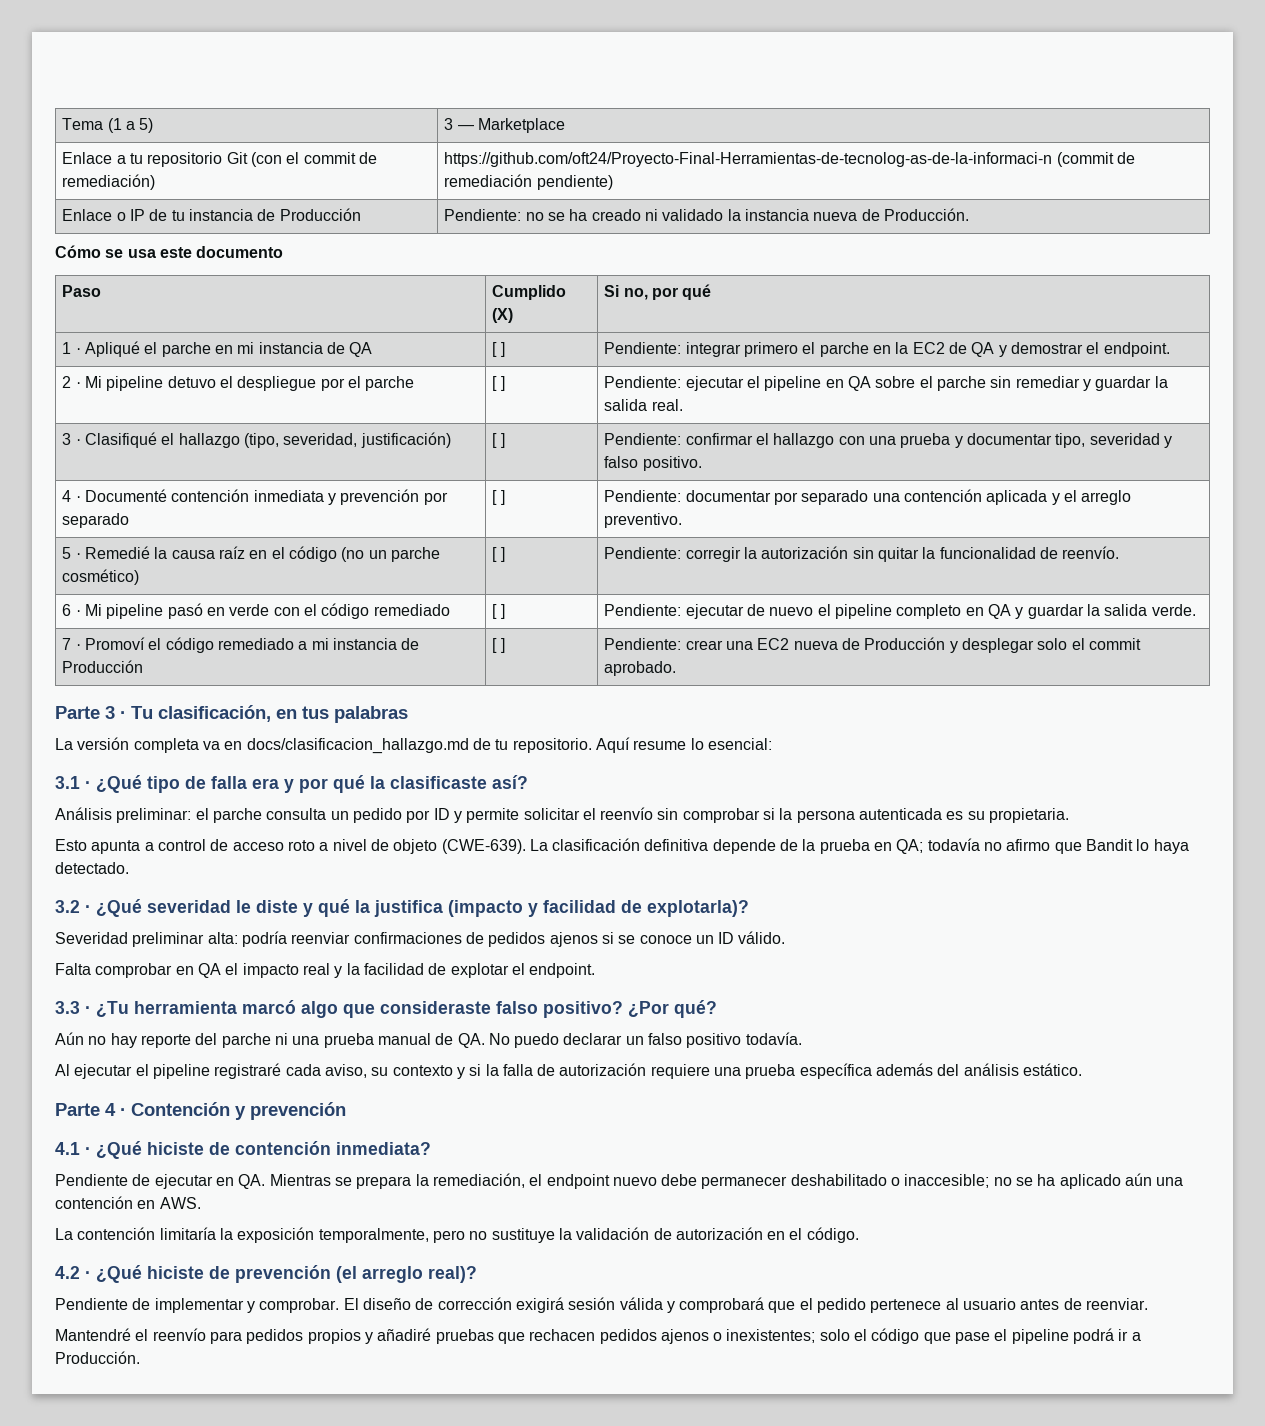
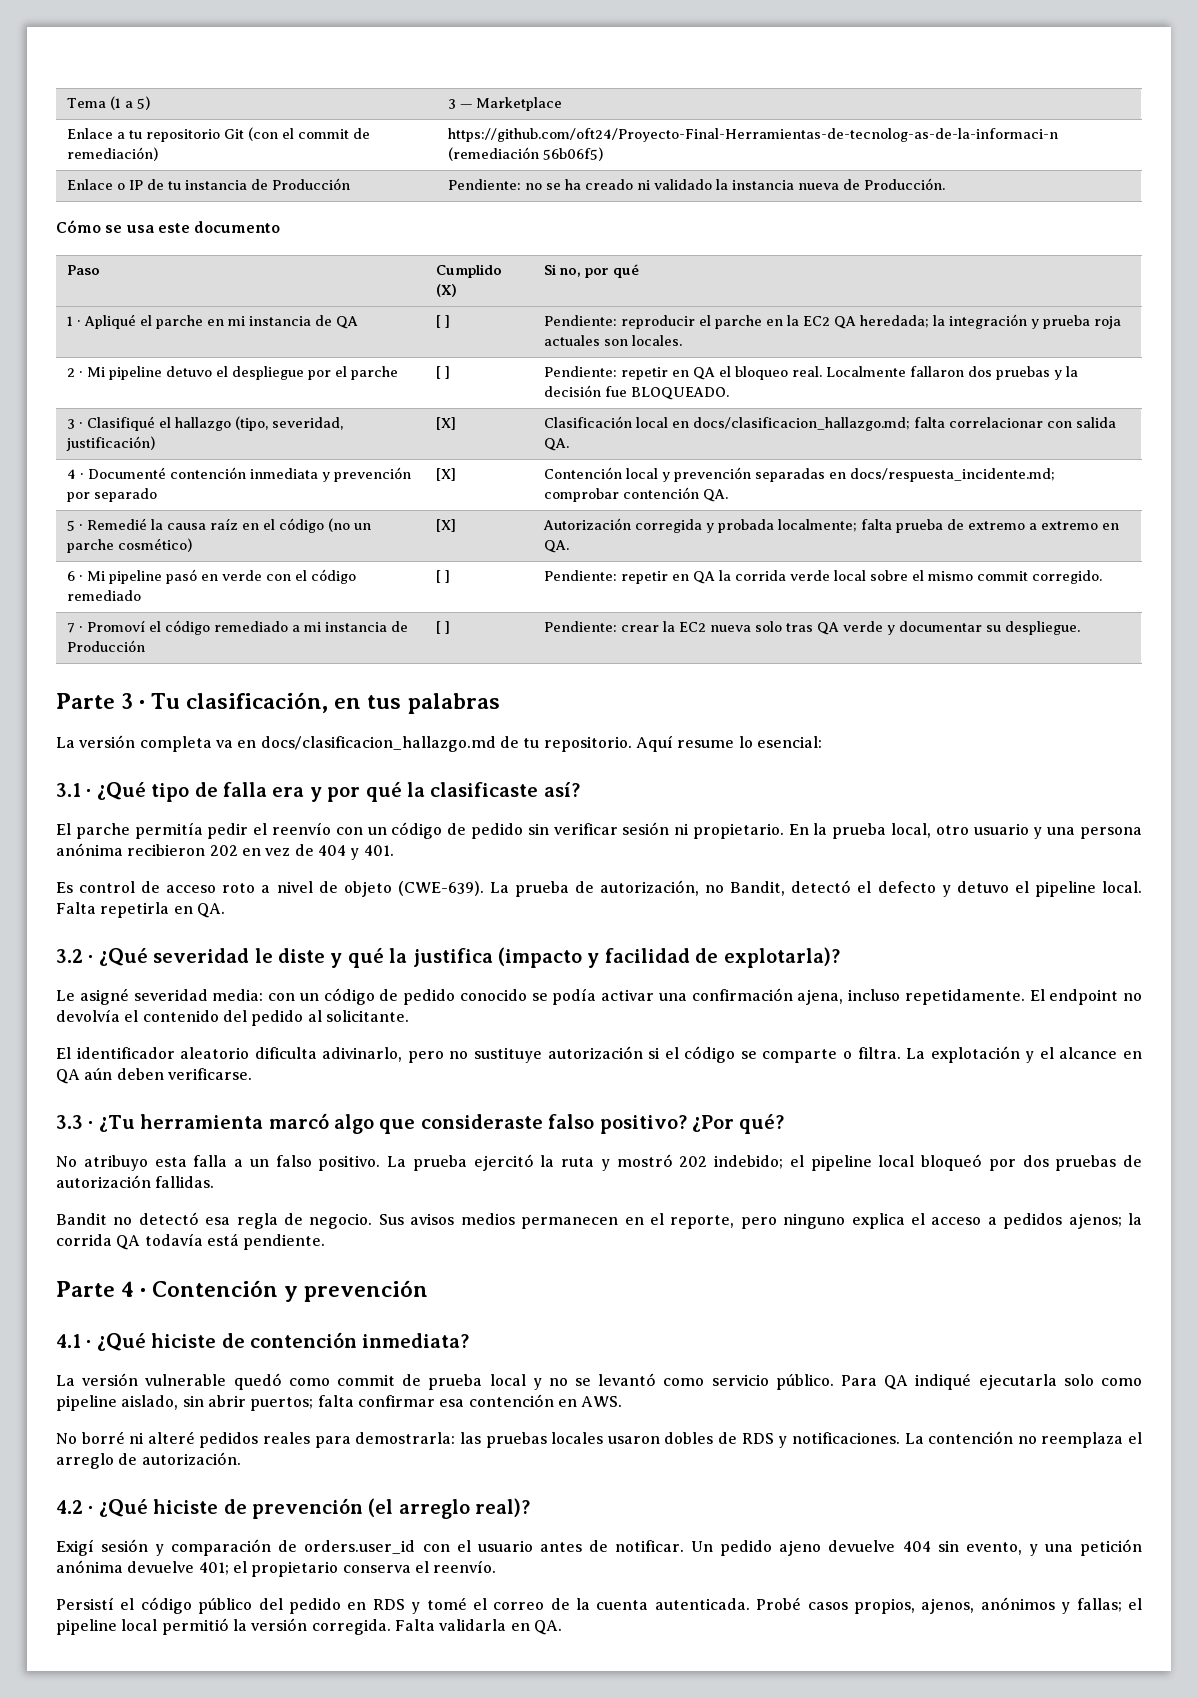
- Enlace a tu repositorio Git (con el commit de remediación) | https://github.com/oft24/Proyecto-Final-Herramientas-de-tecnolog-as-de-la-informaci-n (commit de remediación pendiente)
+ Enlace a tu repositorio Git (con el commit de remediación) | https://github.com/oft24/Proyecto-Final-Herramientas-de-tecnolog-as-de-la-informaci-n (remediación 56b06f5)
- 1 · Apliqué el parche en mi instancia de QA | [ ] | Pendiente: integrar primero el parche en la EC2 de QA y demostrar el endpoint.
+ 1 · Apliqué el parche en mi instancia de QA | [ ] | Pendiente: reproducir el parche en la EC2 QA heredada; la integración y prueba roja actuales son locales.
- 2 · Mi pipeline detuvo el despliegue por el parche | [ ] | Pendiente: ejecutar el pipeline en QA sobre el parche sin remediar y guardar la salida real.
+ 2 · Mi pipeline detuvo el despliegue por el parche | [ ] | Pendiente: repetir en QA el bloqueo real. Localmente fallaron dos pruebas y la decisión fue BLOQUEADO.
- 3 · Clasifiqué el hallazgo (tipo, severidad, justificación) | [ ] | Pendiente: confirmar el hallazgo con una prueba y documentar tipo, severidad y falso positivo.
+ 3 · Clasifiqué el hallazgo (tipo, severidad, justificación) | [X] | Clasificación local en docs/clasificacion_hallazgo.md; falta correlacionar con salida QA.
- 4 · Documenté contención inmediata y prevención por separado | [ ] | Pendiente: documentar por separado una contención aplicada y el arreglo preventivo.
+ 4 · Documenté contención inmediata y prevención por separado | [X] | Contención local y prevención separadas en docs/respuesta_incidente.md; comprobar contención QA.
- 5 · Remedié la causa raíz en el código (no un parche cosmético) | [ ] | Pendiente: corregir la autorización sin quitar la funcionalidad de reenvío.
+ 5 · Remedié la causa raíz en el código (no un parche cosmético) | [X] | Autorización corregida y probada localmente; falta prueba de extremo a extremo en QA.
- 6 · Mi pipeline pasó en verde con el código remediado | [ ] | Pendiente: ejecutar de nuevo el pipeline completo en QA y guardar la salida verde.
+ 6 · Mi pipeline pasó en verde con el código remediado | [ ] | Pendiente: repetir en QA la corrida verde local sobre el mismo commit corregido.
- 7 · Promoví el código remediado a mi instancia de Producción | [ ] | Pendiente: crear una EC2 nueva de Producción y desplegar solo el commit aprobado.
+ 7 · Promoví el código remediado a mi instancia de Producción | [ ] | Pendiente: crear la EC2 nueva solo tras QA verde y documentar su despliegue.
- Análisis preliminar: el parche consulta un pedido por ID y permite solicitar el reenvío sin comprobar si la persona autenticada es su propietaria.
- Esto apunta a control de acceso roto a nivel de objeto (CWE-639).
+ El parche permitía pedir el reenvío con un código de pedido sin verificar sesión ni propietario. En la prueba local, otro usuario y una persona anónima recibieron 202 en vez de 404 y 401.
+ Es control de acceso roto a nivel de objeto (CWE-639).
- La clasificación definitiva depende de la prueba en QA; todavía no afirmo que Bandit lo haya detectado.
+ La prueba de autorización, no Bandit, detectó el defecto y detuvo el pipeline local. Falta repetirla en QA.
- Severidad preliminar alta: podría reenviar confirmaciones de pedidos ajenos si se conoce un ID válido.
- Falta comprobar en QA el impacto real y la facilidad de explotar el endpoint.
+ Le asigné severidad media: con un código de pedido conocido se podía activar una confirmación ajena, incluso repetidamente. El endpoint no devolvía el contenido del pedido al solicitante.
+ El identificador aleatorio dificulta adivinarlo, pero no sustituye autorización si el código se comparte o filtra. La explotación y el alcance en QA aún deben verificarse.
- Aún no hay reporte del parche ni una prueba manual de QA. No puedo declarar un falso positivo todavía.
- Al ejecutar el pipeline registraré cada aviso, su contexto y si la falla de autorización requiere una prueba específica además del análisis estático.
+ No atribuyo esta falla a un falso positivo. La prueba ejercitó la ruta y mostró 202 indebido; el pipeline local bloqueó por dos pruebas de autorización fallidas.
+ Bandit no detectó esa regla de negocio. Sus avisos medios permanecen en el reporte, pero ninguno explica el acceso a pedidos ajenos; la corrida QA todavía está pendiente.
- Pendiente de ejecutar en QA. Mientras se prepara la remediación, el endpoint nuevo debe permanecer deshabilitado o inaccesible; no se ha aplicado aún una contención en AWS.
- La contención limitaría la exposición temporalmente, pero no sustituye la validación de autorización en el código.
+ La versión vulnerable quedó como commit de prueba local y no se levantó como servicio público. Para QA indiqué ejecutarla solo como pipeline aislado, sin abrir puertos; falta confirmar esa contención en AWS.
+ No borré ni alteré pedidos reales para demostrarla: las pruebas locales usaron dobles de RDS y notificaciones. La contención no reemplaza el arreglo de autorización.
- Pendiente de implementar y comprobar. El diseño de corrección exigirá sesión válida y comprobará que el pedido pertenece al usuario antes de reenviar.
- Mantendré el reenvío para pedidos propios y añadiré pruebas que rechacen pedidos ajenos o inexistentes; solo el código que pase el pipeline podrá ir a Producción.
+ Exigí sesión y comparación de orders.user_id con el usuario antes de notificar. Un pedido ajeno devuelve 404 sin evento, y una petición anónima devuelve 401; el propietario conserva el reenvío.
+ Persistí el código público del pedido en RDS y tomé el correo de la cuenta autenticada. Probé casos propios, ajenos, anónimos y fallas; el pipeline local permitió la versión corregida. Falta validarla en QA.

